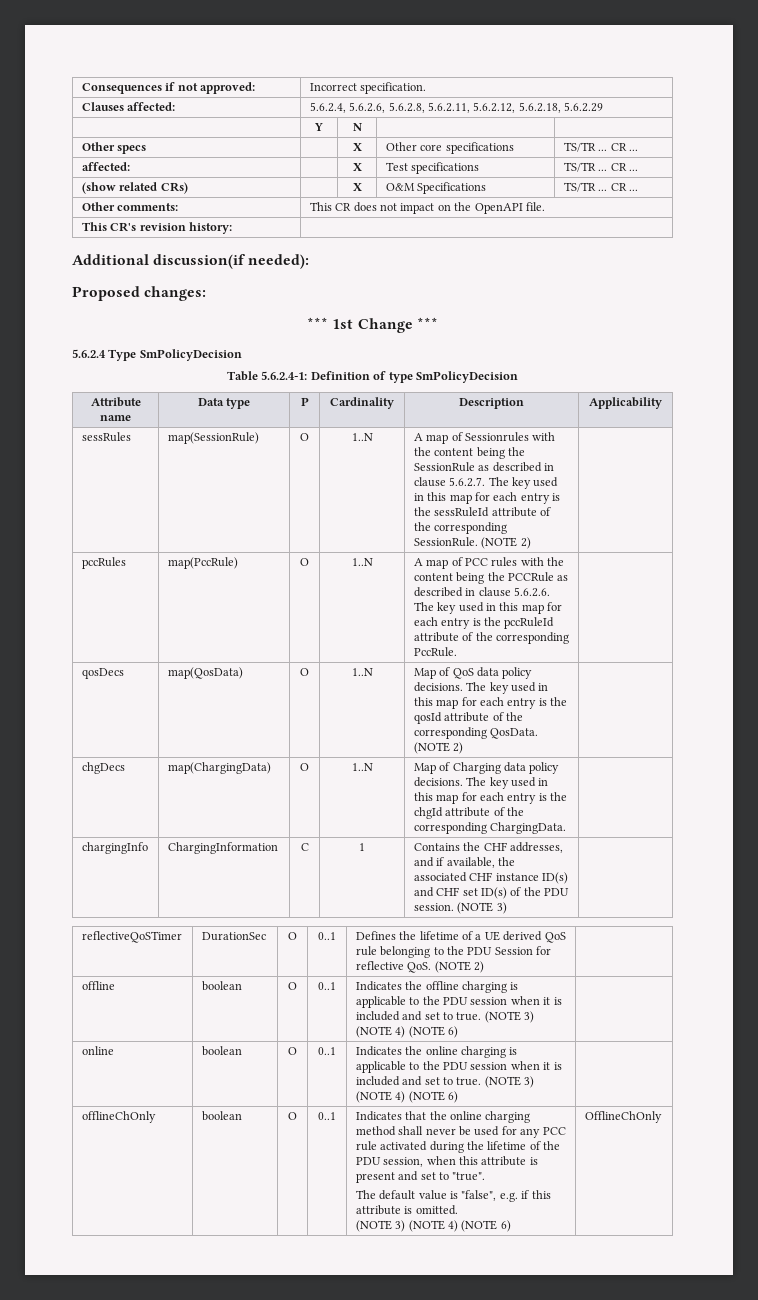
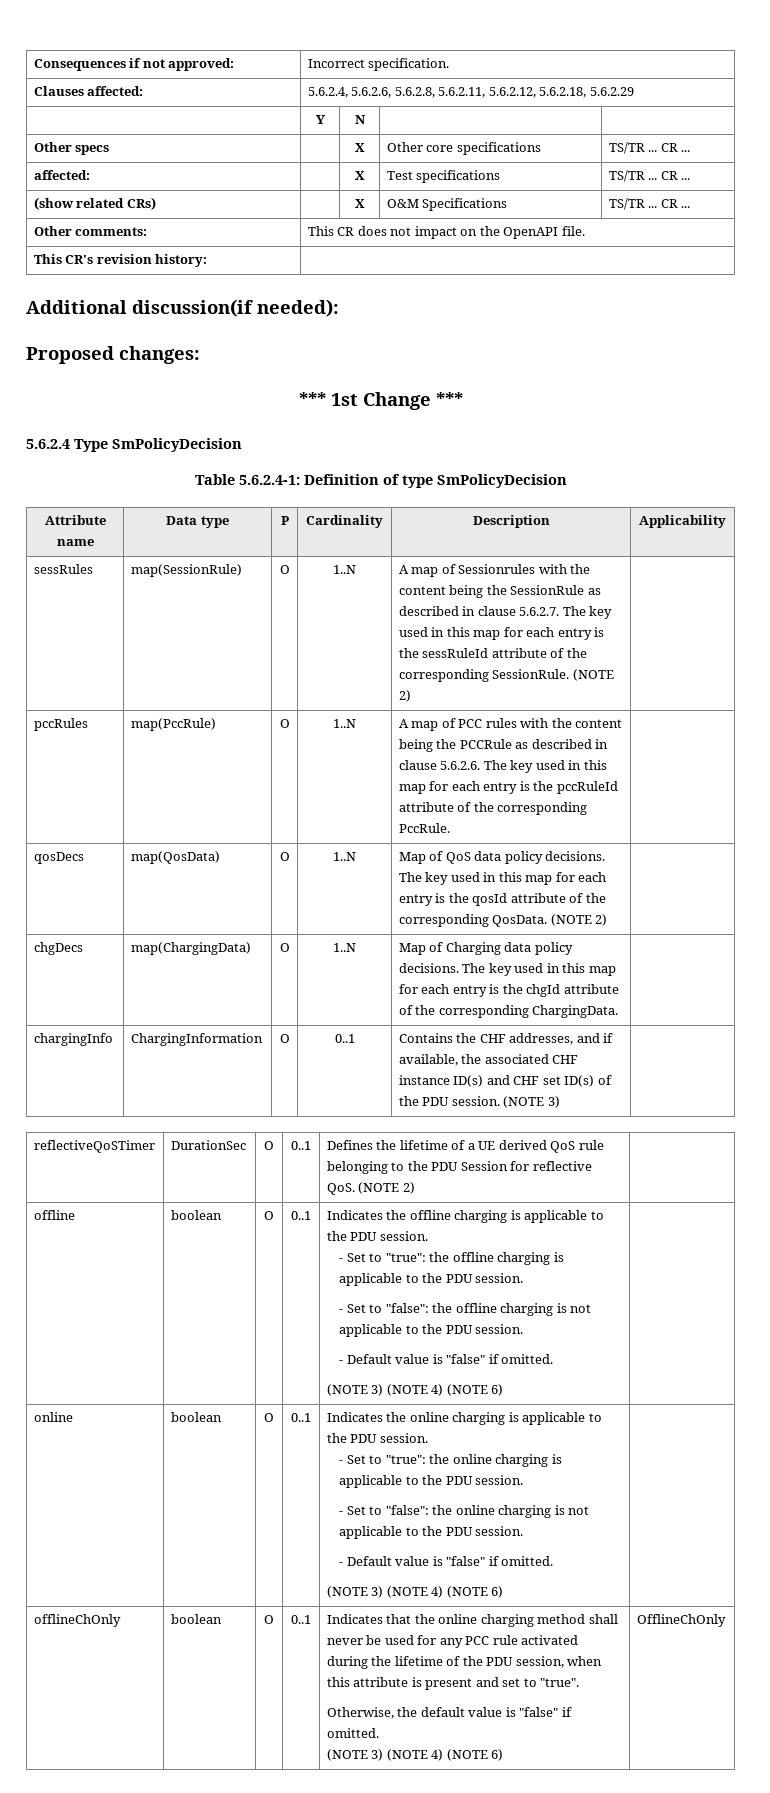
- chargingInfo | ChargingInformation | C | 1 | Contains the CHF addresses, and if available, the associated CHF instance ID(s) and CHF set ID(s) of the PDU session. (NOTE 3) |
+ chargingInfo | ChargingInformation | O | 0..1 | Contains the CHF addresses, and if available, the associated CHF instance ID(s) and CHF set ID(s) of the PDU session. (NOTE 3) |
- Indicates the offline charging is applicable to the PDU session when it is included and set to true. (NOTE 3) (NOTE 4) (NOTE 6)
+ Indicates the offline charging is applicable to the PDU session.
+ - Set to "true": the offline charging is applicable to the PDU session.
+ - Set to "false": the offline charging is not applicable to the PDU session.
+ - Default value is "false" if omitted.
+ (NOTE 3) (NOTE 4) (NOTE 6)
- Indicates the online charging is applicable to the PDU session when it is included and set to true. (NOTE 3) (NOTE 4) (NOTE 6)
+ Indicates the online charging is applicable to the PDU session.
+ - Set to "true": the online charging is applicable to the PDU session.
+ - Set to "false": the online charging is not applicable to the PDU session.
+ - Default value is "false" if omitted.
+ (NOTE 3) (NOTE 4) (NOTE 6)
- The default value is "false", e.g. if this attribute is omitted.
+ Otherwise, the default value is "false" if omitted.

